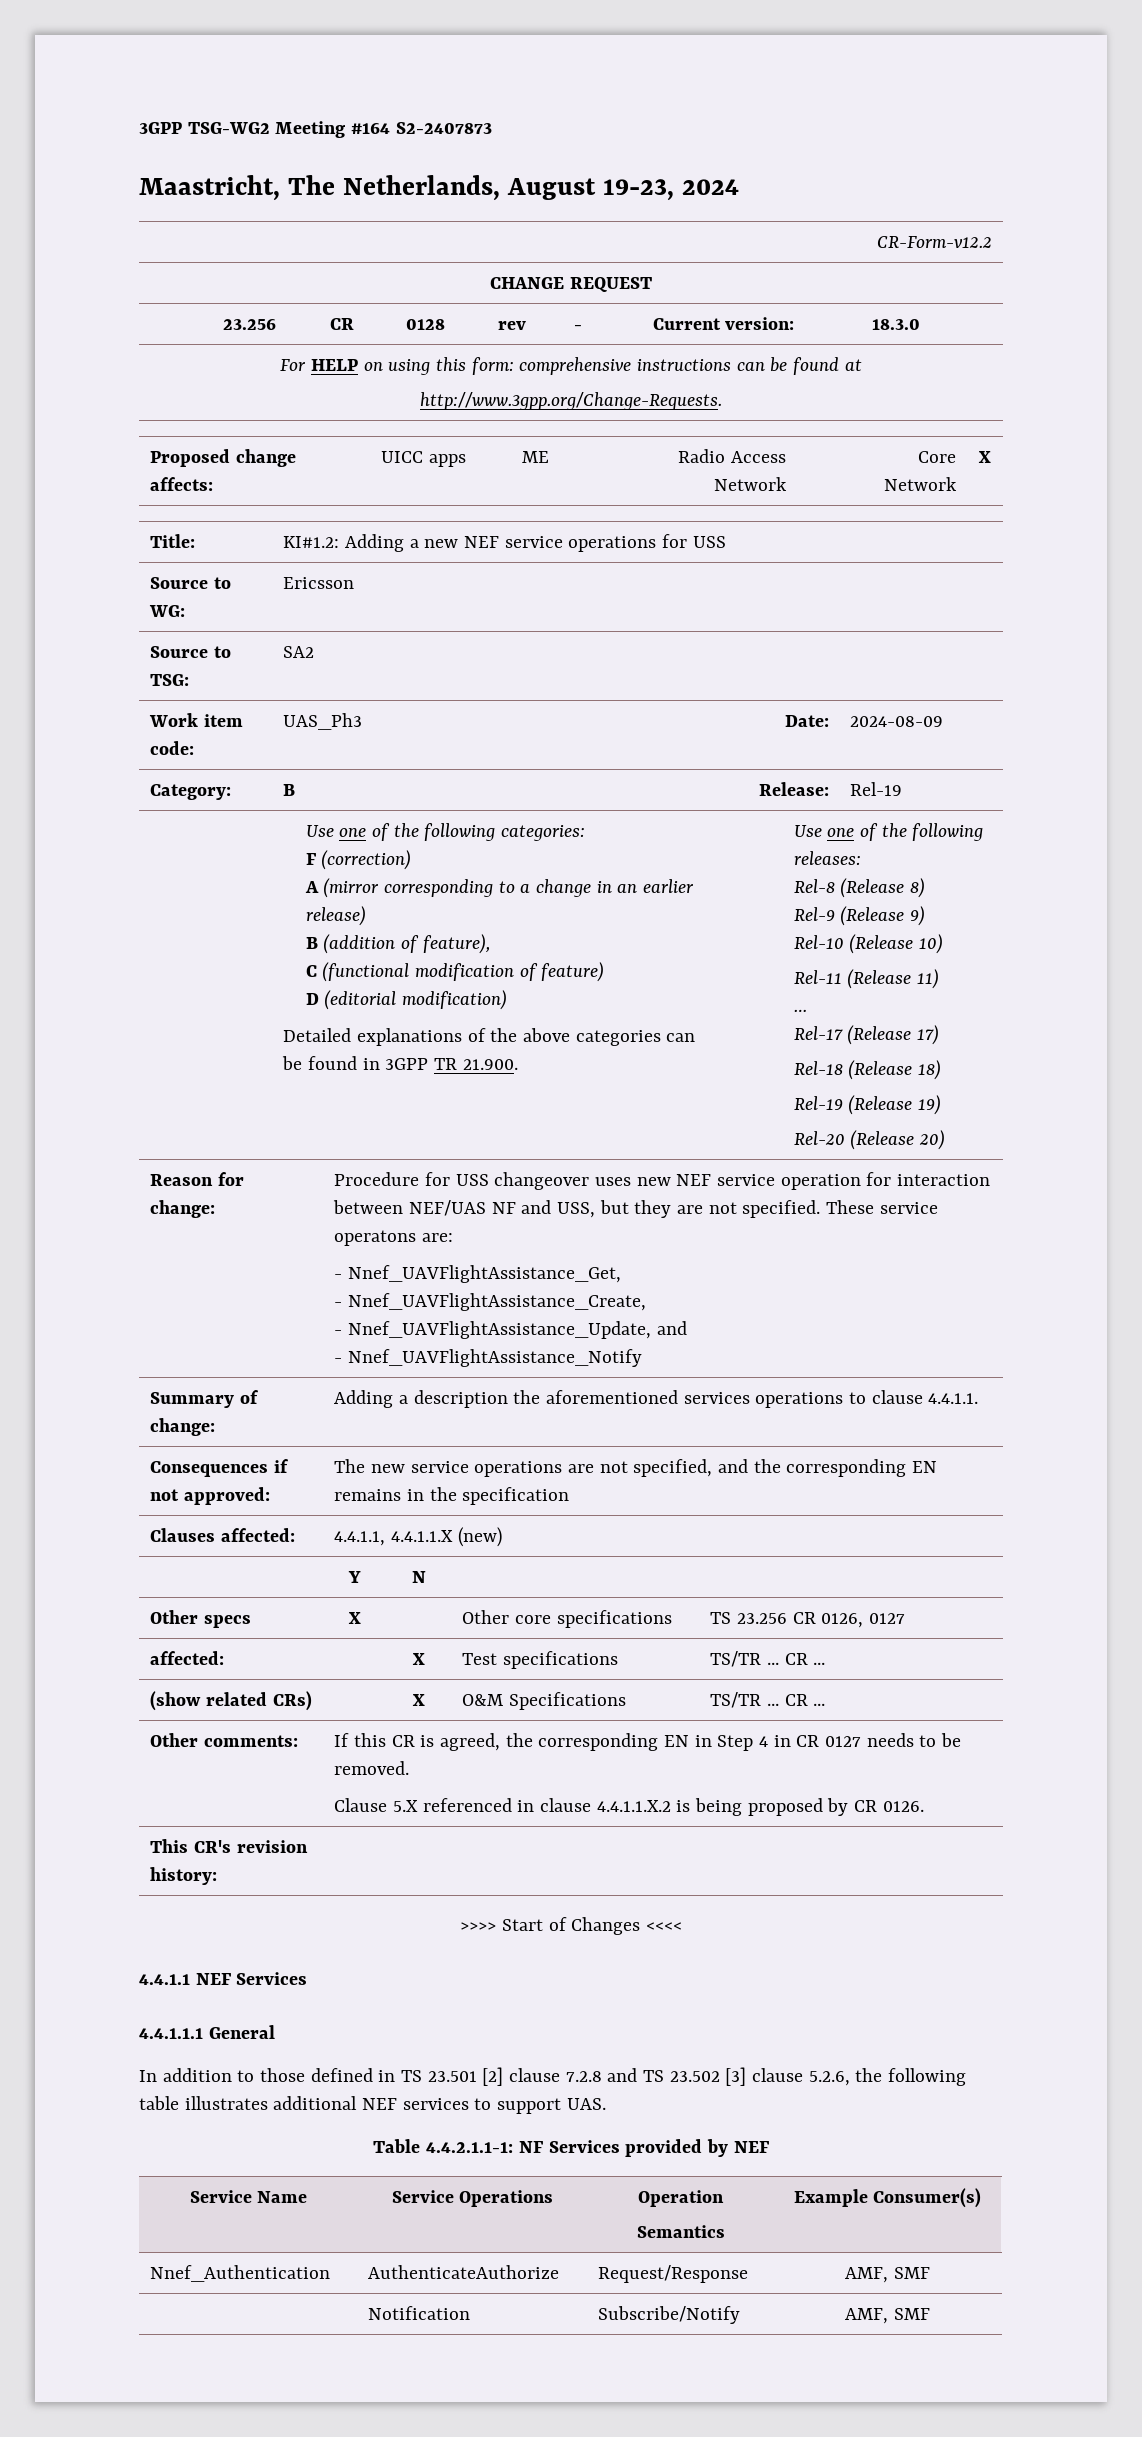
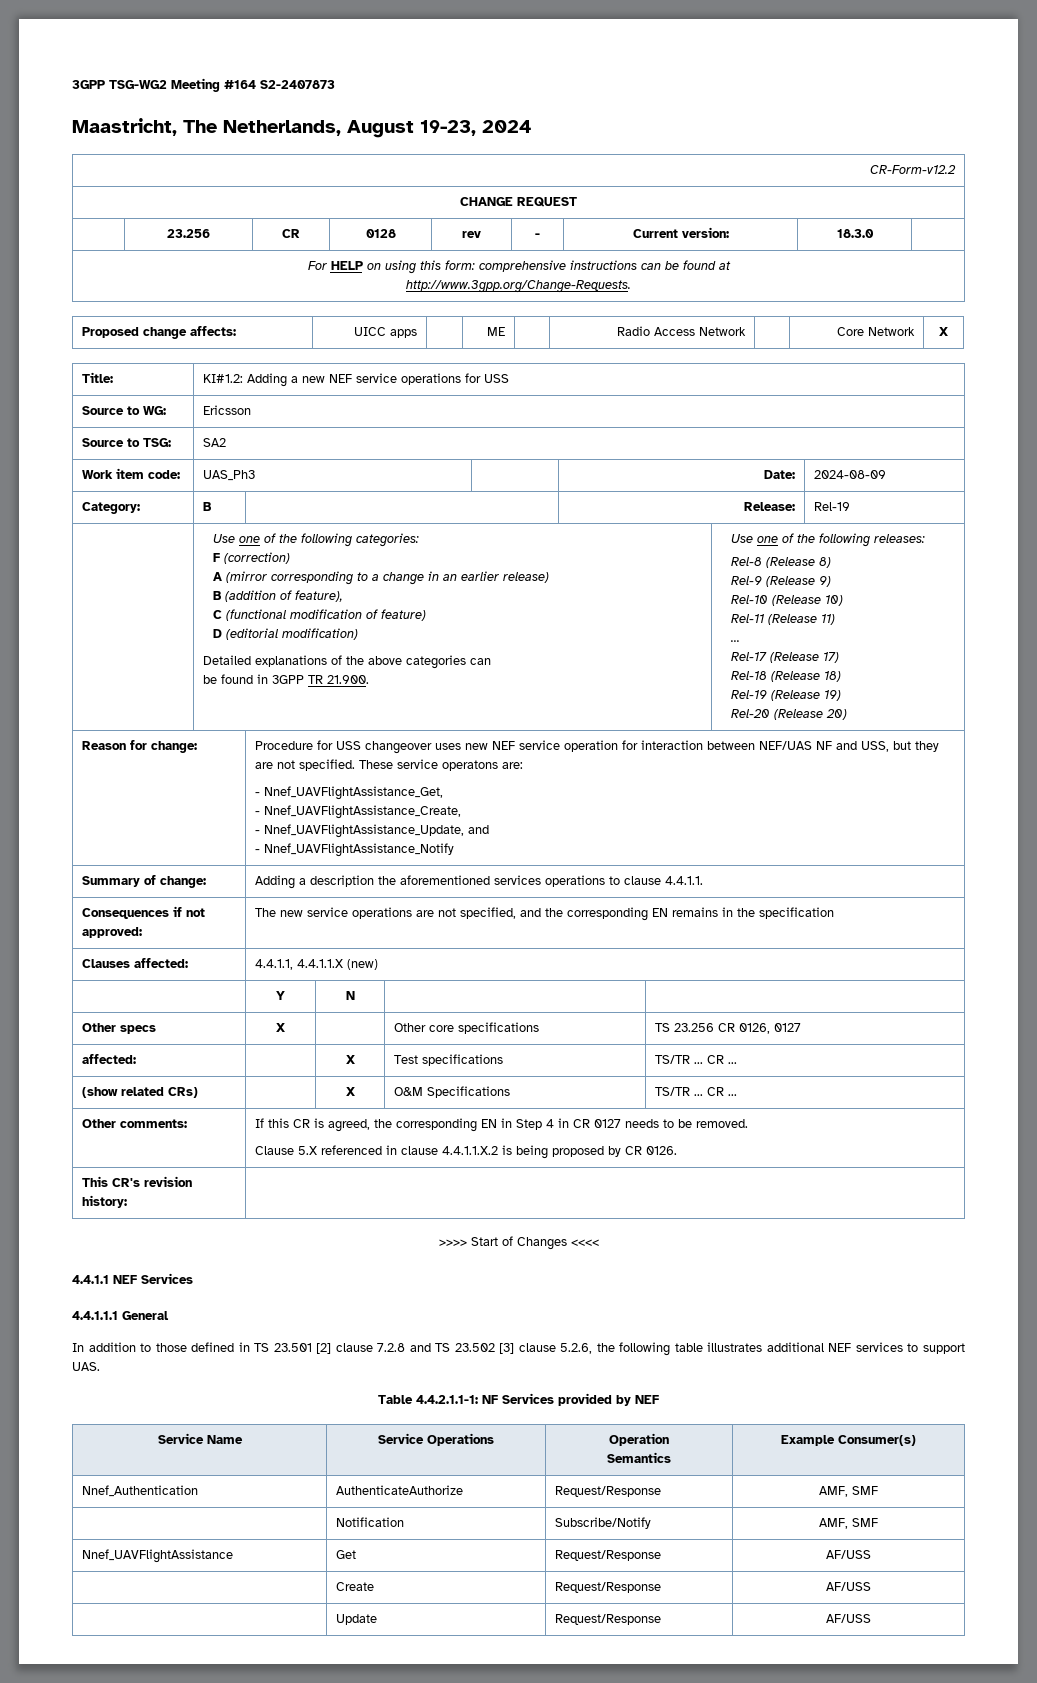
+ Nnef_UAVFlightAssistance | Get | Request/Response | AF/USS
+ | Create | Request/Response | AF/USS
+ | Update | Request/Response | AF/USS

